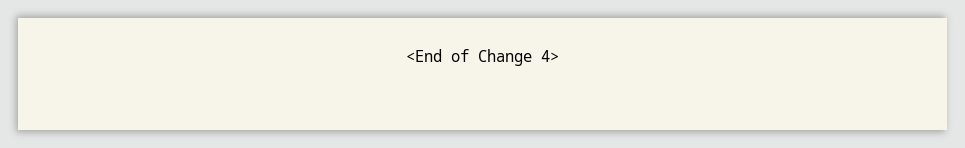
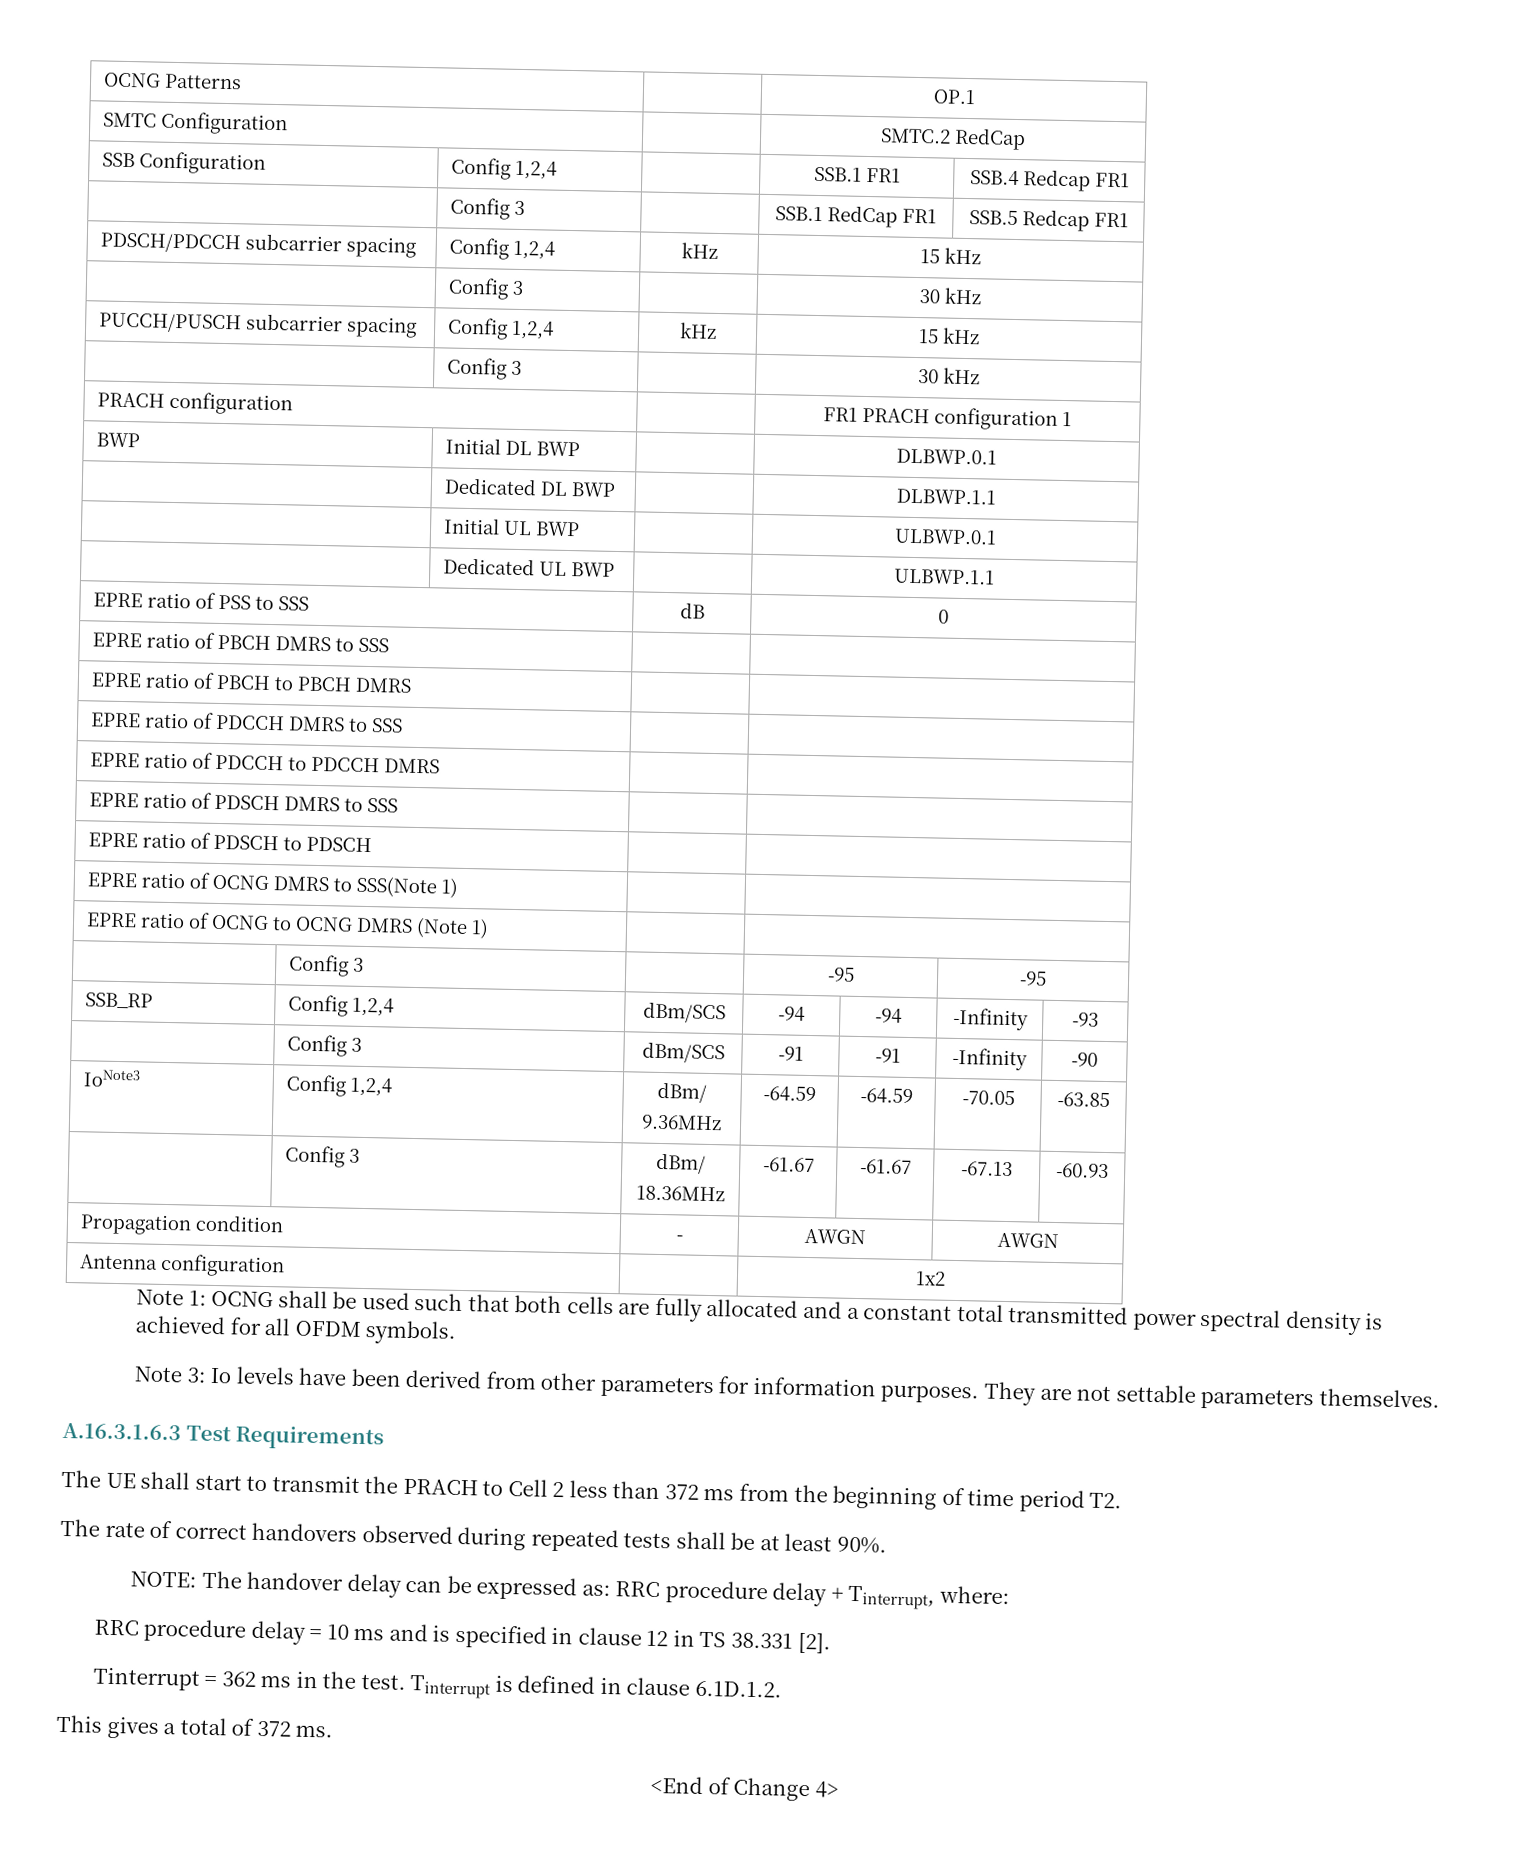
+ OCNG Patterns | | OP.1
+ SMTC Configuration | | SMTC.2 RedCap
+ SSB Configuration | Config 1,2,4 | | SSB.1 FR1 | SSB.4 Redcap FR1
+ | Config 3 | | SSB.1 RedCap FR1 | SSB.5 Redcap FR1
+ PDSCH/PDCCH subcarrier spacing | Config 1,2,4 | kHz | 15 kHz
+ | Config 3 | | 30 kHz
+ PUCCH/PUSCH subcarrier spacing | Config 1,2,4 | kHz | 15 kHz
+ | Config 3 | | 30 kHz
+ PRACH configuration | | FR1 PRACH configuration 1
+ BWP | Initial DL BWP | | DLBWP.0.1
+ | Dedicated DL BWP | | DLBWP.1.1
+ | Initial UL BWP | | ULBWP.0.1
+ | Dedicated UL BWP | | ULBWP.1.1
+ EPRE ratio of PSS to SSS | dB | 0
+ EPRE ratio of PBCH DMRS to SSS | |
+ EPRE ratio of PBCH to PBCH DMRS | |
+ EPRE ratio of PDCCH DMRS to SSS | |
+ EPRE ratio of PDCCH to PDCCH DMRS | |
+ EPRE ratio of PDSCH DMRS to SSS | |
+ EPRE ratio of PDSCH to PDSCH | |
+ EPRE ratio of OCNG DMRS to SSS(Note 1) | |
+ EPRE ratio of OCNG to OCNG DMRS (Note 1) | |
+ | Config 3 | | -95 | -95
+ SSB_RP | Config 1,2,4 | dBm/SCS | -94 | -94 | -Infinity | -93
+ | Config 3 | dBm/SCS | -91 | -91 | -Infinity | -90
+ IoNote3 | Config 1,2,4 | dBm/
+ 9.36MHz | -64.59 | -64.59 | -70.05 | -63.85
+ | Config 3 | dBm/
+ 18.36MHz | -61.67 | -61.67 | -67.13 | -60.93
+ Propagation condition | - | AWGN | AWGN
+ Antenna configuration | | 1x2
+ Note 1: OCNG shall be used such that both cells are fully allocated and a constant total transmitted power spectral density is achieved for all OFDM symbols.
+ Note 3: Io levels have been derived from other parameters for information purposes. They are not settable parameters themselves.
+ A.16.3.1.6.3 Test Requirements
+ The UE shall start to transmit the PRACH to Cell 2 less than 372 ms from the beginning of time period T2.
+ The rate of correct handovers observed during repeated tests shall be at least 90%.
+ NOTE: The handover delay can be expressed as: RRC procedure delay + Tinterrupt, where:
+ RRC procedure delay = 10 ms and is specified in clause 12 in TS 38.331 [2].
+ Tinterrupt = 362 ms in the test. Tinterrupt is defined in clause 6.1D.1.2.
+ This gives a total of 372 ms.

